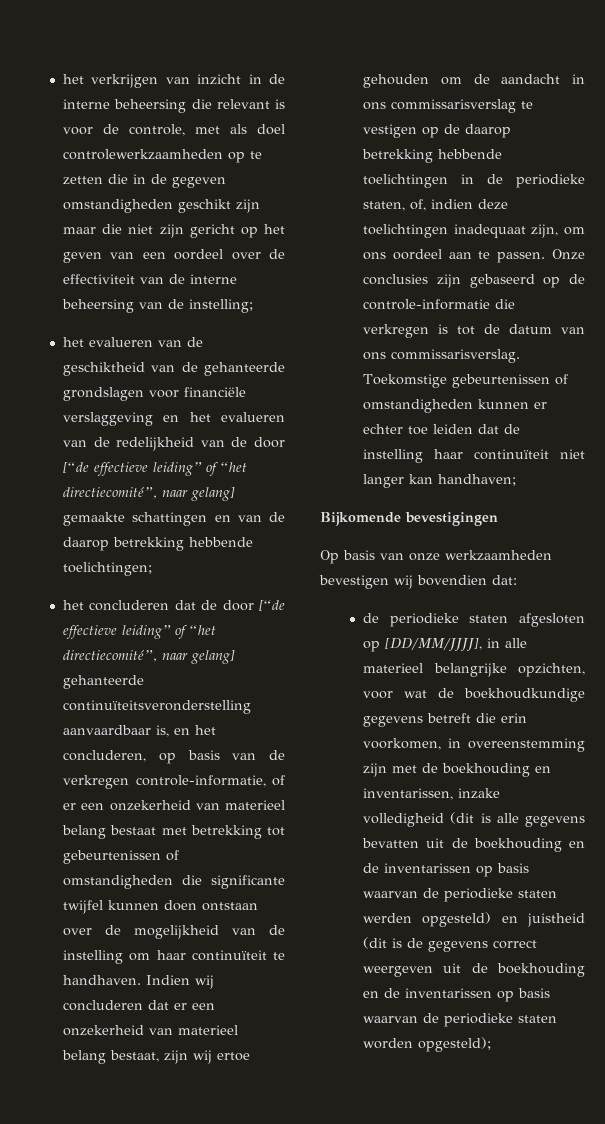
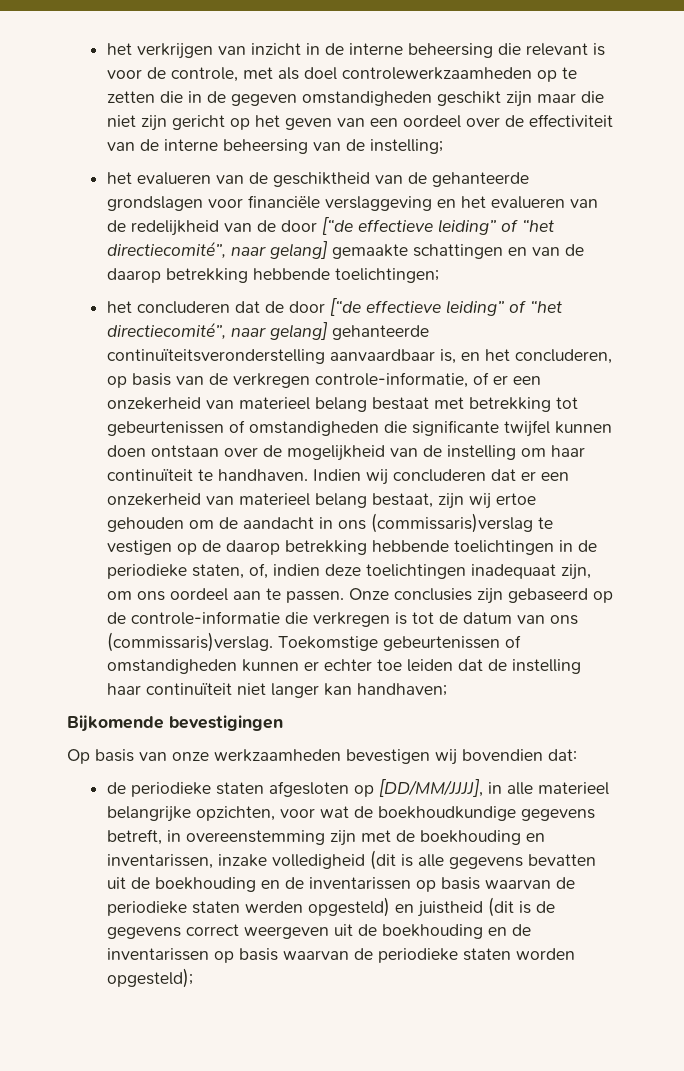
- Indien wij concluderen dat er een onzekerheid van materieel belang bestaat, zijn wij ertoe gehouden om de aandacht in ons commissarisverslag te vestigen op de daarop betrekking hebbende toelichtingen in de periodieke staten, of, indien deze toelichtingen inadequaat zijn, om ons oordeel aan te passen.
+ Indien wij concluderen dat er een onzekerheid van materieel belang bestaat, zijn wij ertoe gehouden om de aandacht in ons (commissaris)verslag te vestigen op de daarop betrekking hebbende toelichtingen in de periodieke staten, of, indien deze toelichtingen inadequaat zijn, om ons oordeel aan te passen.
- Onze conclusies zijn gebaseerd op de controle-informatie die verkregen is tot de datum van ons commissarisverslag.
+ Onze conclusies zijn gebaseerd op de controle-informatie die verkregen is tot de datum van ons (commissaris)verslag.
- de periodieke staten afgesloten op [DD/MM/JJJJ], in alle materieel belangrijke opzichten, voor wat de boekhoudkundige gegevens betreft die erin voorkomen, in overeenstemming zijn met de boekhouding en inventarissen, inzake volledigheid (dit is alle gegevens bevatten uit de boekhouding en de inventarissen op basis waarvan de periodieke staten werden opgesteld) en juistheid (dit is de gegevens correct weergeven uit de boekhouding en de inventarissen op basis waarvan de periodieke staten worden opgesteld);
+ de periodieke staten afgesloten op [DD/MM/JJJJ], in alle materieel belangrijke opzichten, voor wat de boekhoudkundige gegevens betreft, in overeenstemming zijn met de boekhouding en inventarissen, inzake volledigheid (dit is alle gegevens bevatten uit de boekhouding en de inventarissen op basis waarvan de periodieke staten werden opgesteld) en juistheid (dit is de gegevens correct weergeven uit de boekhouding en de inventarissen op basis waarvan de periodieke staten worden opgesteld);

